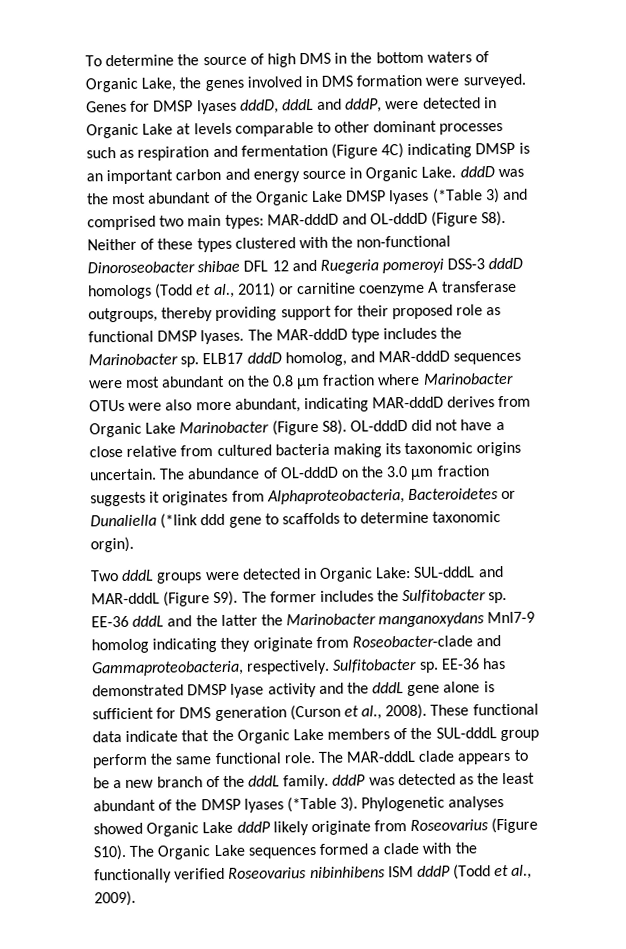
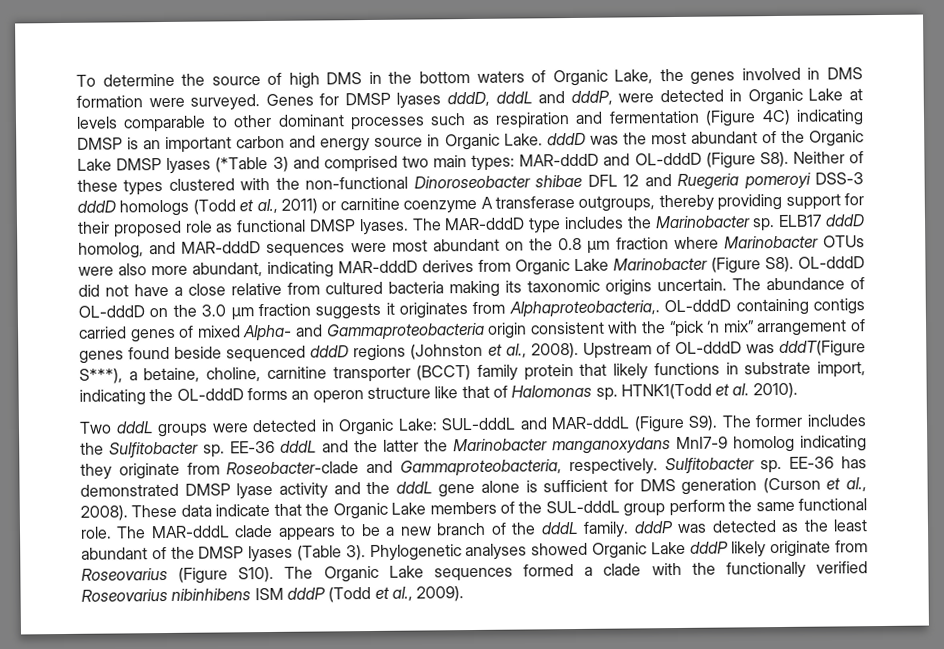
- The abundance of OL-dddD on the 3.0 µm fraction suggests it originates from Alphaproteobacteria, Bacteroidetes or Dunaliella (*link ddd gene to scaffolds to determine taxonomic orgin).
+ The abundance of OL-dddD on the 3.0 µm fraction suggests it originates from Alphaproteobacteria,. OL-dddD containing contigs carried genes of mixed Alpha- and Gammaproteobacteria origin consistent with the “pick ‘n mix” arrangement of genes found beside sequenced dddD regions (Johnston et al., 2008). Upstream of OL-dddD was dddT(Figure S***), a betaine, choline, carnitine transporter (BCCT) family protein that likely functions in substrate import, indicating the OL-dddD forms an operon structure like that of Halomonas sp. HTNK1(Todd et al. 2010).
- These functional data indicate that the Organic Lake members of the SUL-dddL group perform the same functional role.
+ These data indicate that the Organic Lake members of the SUL-dddL group perform the same functional role.
- The MAR-dddL clade appears to be a new branch of the dddL family. dddP was detected as the least abundant of the DMSP lyases (*Table 3).
+ The MAR-dddL clade appears to be a new branch of the dddL family. dddP was detected as the least abundant of the DMSP lyases (Table 3).

